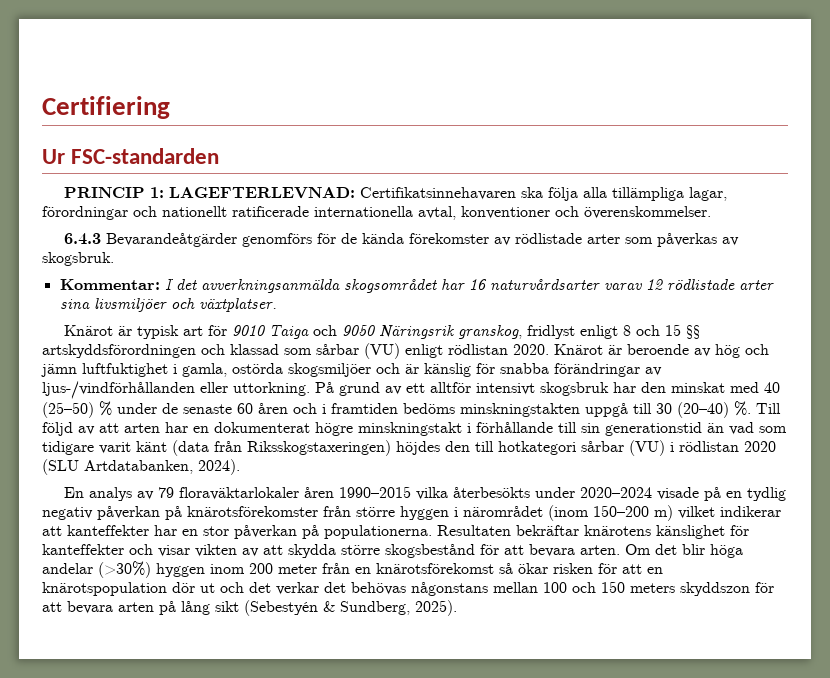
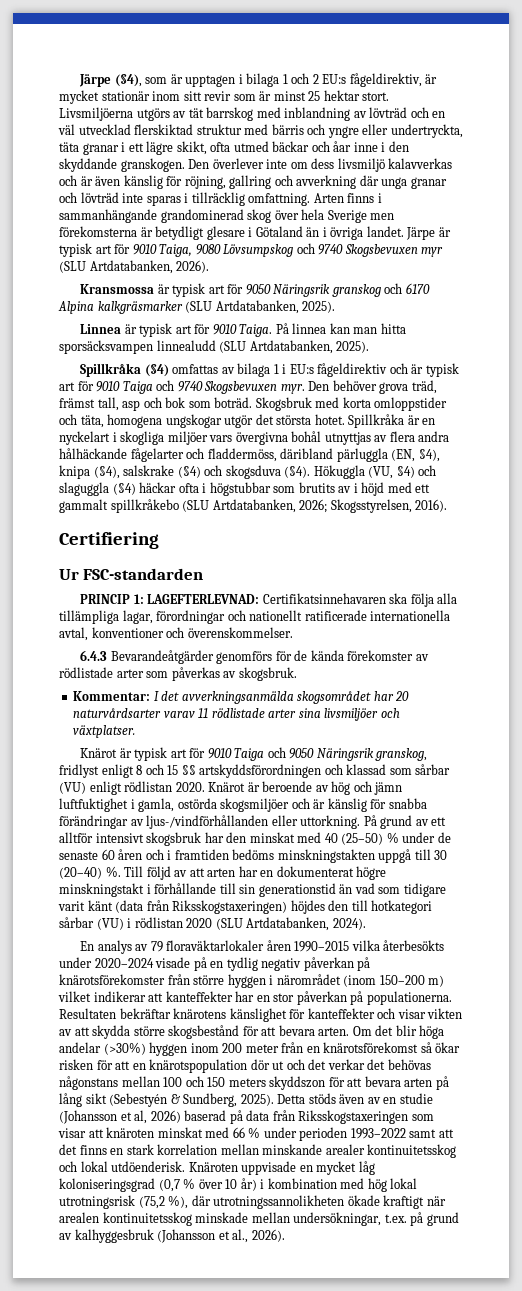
+ Järpe (§4), som är upptagen i bilaga 1 och 2 EU:s fågeldirektiv, är mycket stationär inom sitt revir som är minst 25 hektar stort. Livsmiljöerna utgörs av tät barrskog med inblandning av lövträd och en väl utvecklad flerskiktad struktur med bärris och yngre eller undertryckta, täta granar i ett lägre skikt, ofta utmed bäckar och åar inne i den skyddande granskogen. Den överlever inte om dess livsmiljö kalavverkas och är även känslig för röjning, gallring och avverkning där unga granar och lövträd inte sparas i tillräcklig omfattning. Arten finns i sammanhängande grandominerad skog över hela Sverige men förekomsterna är betydligt glesare i Götaland än i övriga landet. Järpe är typisk art för 9010 Taiga, 9080 Lövsumpskog och 9740 Skogsbevuxen myr (SLU Artdatabanken, 2026).
+ Kransmossa är typisk art för 9050 Näringsrik granskog och 6170 Alpina kalkgräsmarker (SLU Artdatabanken, 2025).
+ Linnea är typisk art för 9010 Taiga. På linnea kan man hitta sporsäcksvampen linnealudd (SLU Artdatabanken, 2025).
+ Spillkråka (§4) omfattas av bilaga 1 i EU:s fågeldirektiv och är typisk art för 9010 Taiga och 9740 Skogsbevuxen myr. Den behöver grova träd, främst tall, asp och bok som boträd. Skogsbruk med korta omloppstider och täta, homogena ungskogar utgör det största hotet. Spillkråka är en nyckelart i skogliga miljöer vars övergivna bohål utnyttjas av flera andra hålhäckande fågelarter och fladdermöss, däribland pärluggla (EN, §4), knipa (§4), salskrake (§4) och skogsduva (§4). Hökuggla (VU, §4) och slaguggla (§4) häckar ofta i högstubbar som brutits av i höjd med ett gammalt spillkråkebo (SLU Artdatabanken, 2026; Skogsstyrelsen, 2016).
- Kommentar: I det avverkningsanmälda skogsområdet har 16 naturvårdsarter varav 12 rödlistade arter sina livsmiljöer och växtplatser.
+ Kommentar: I det avverkningsanmälda skogsområdet har 20 naturvårdsarter varav 11 rödlistade arter sina livsmiljöer och växtplatser.
+ Detta stöds även av en studie (Johansson et al, 2026) baserad på data från Riksskogstaxeringen som visar att knäroten minskat med 66 % under perioden 1993–2022 samt att det finns en stark korrelation mellan minskande arealer kontinuitetsskog och lokal utdöenderisk. Knäroten uppvisade en mycket låg koloniseringsgrad (0,7 % över 10 år) i kombination med hög lokal utrotningsrisk (75,2 %), där utrotningssannolikheten ökade kraftigt när arealen kontinuitetsskog minskade mellan undersökningar, t.ex. på grund av kalhyggesbruk (Johansson et al., 2026).

